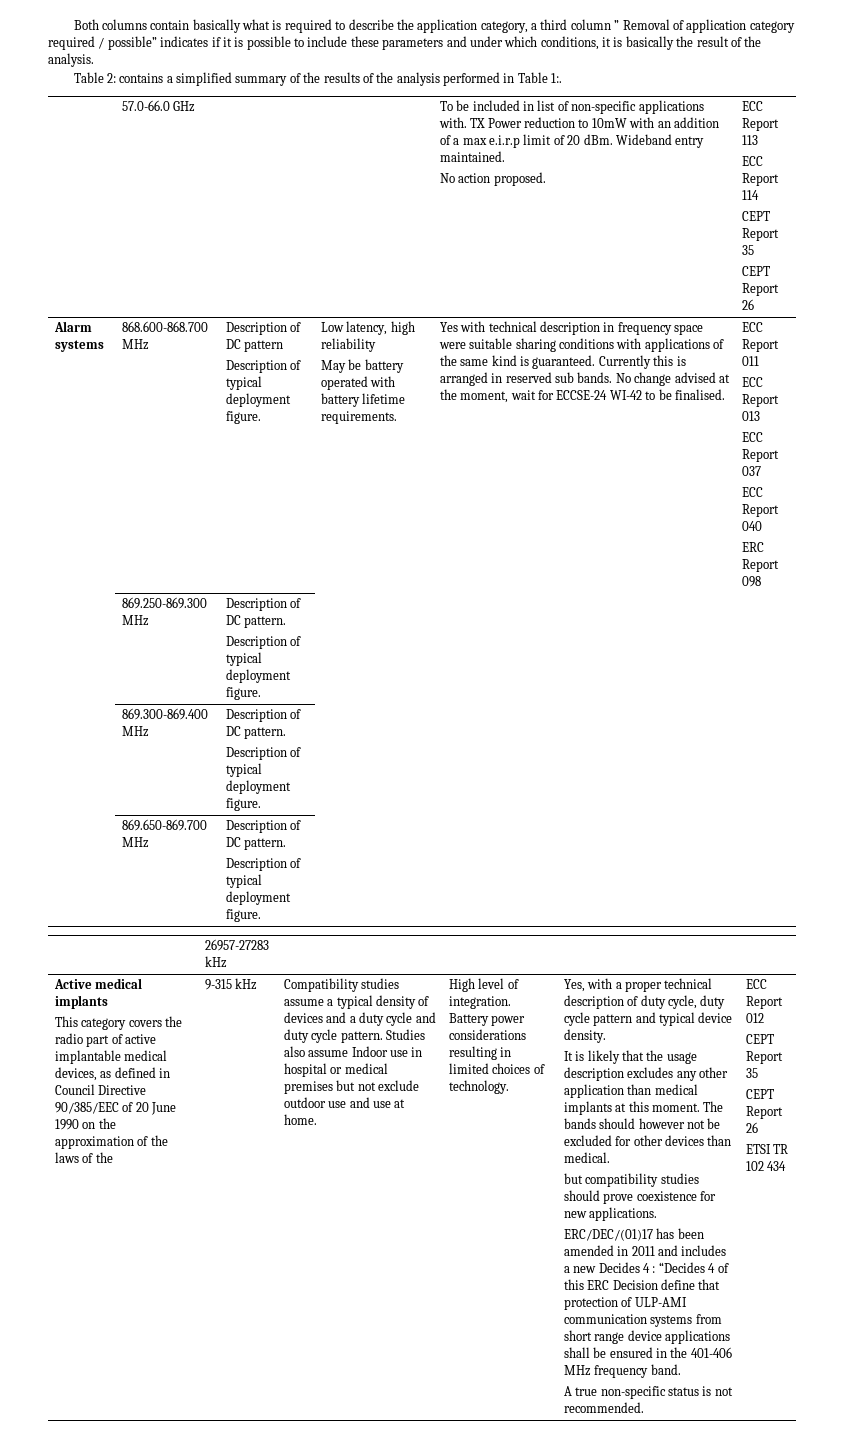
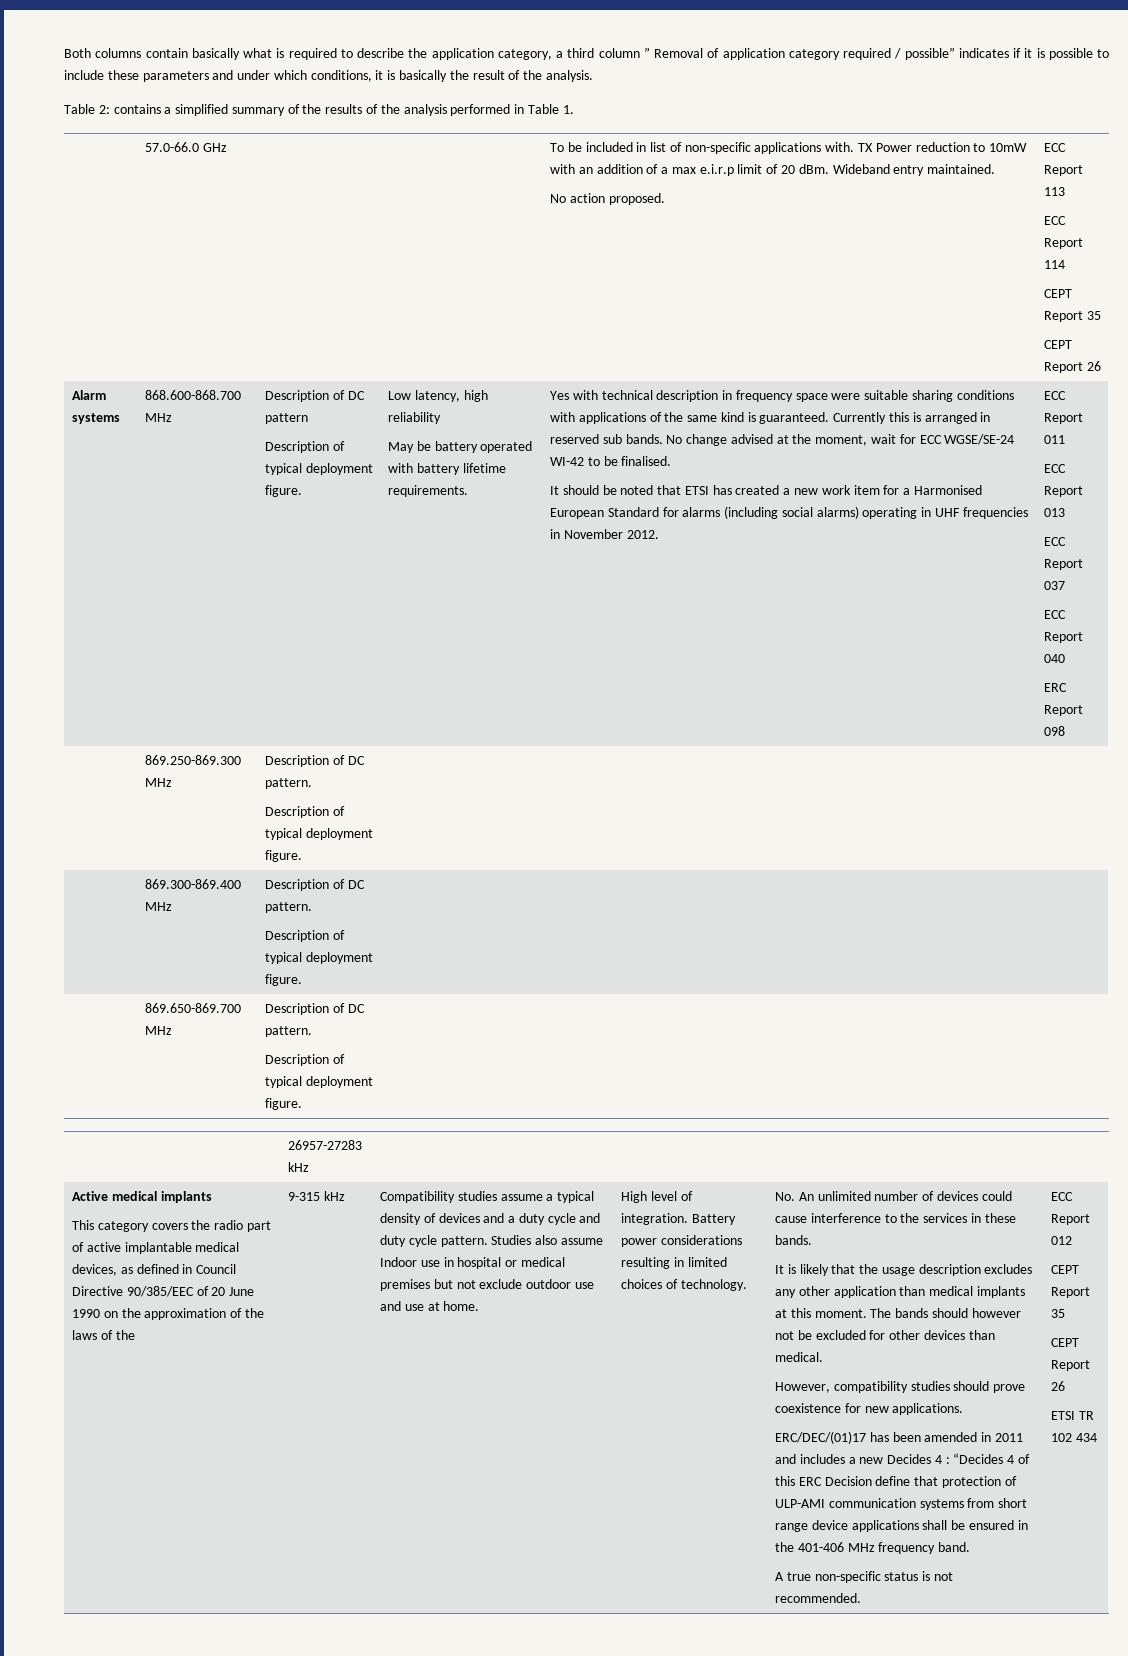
- Table 2: contains a simplified summary of the results of the analysis performed in Table 1:.
+ Table 2: contains a simplified summary of the results of the analysis performed in Table 1.
- No change advised at the moment, wait for ECCSE-24 WI-42 to be finalised.
+ No change advised at the moment, wait for ECC WGSE/SE-24 WI-42 to be finalised.
+ It should be noted that ETSI has created a new work item for a Harmonised European Standard for alarms (including social alarms) operating in UHF frequencies in November 2012.
- Yes, with a proper technical description of duty cycle, duty cycle pattern and typical device density.
+ No. An unlimited number of devices could cause interference to the services in these bands.
- but compatibility studies should prove coexistence for new applications.
+ However, compatibility studies should prove coexistence for new applications.

